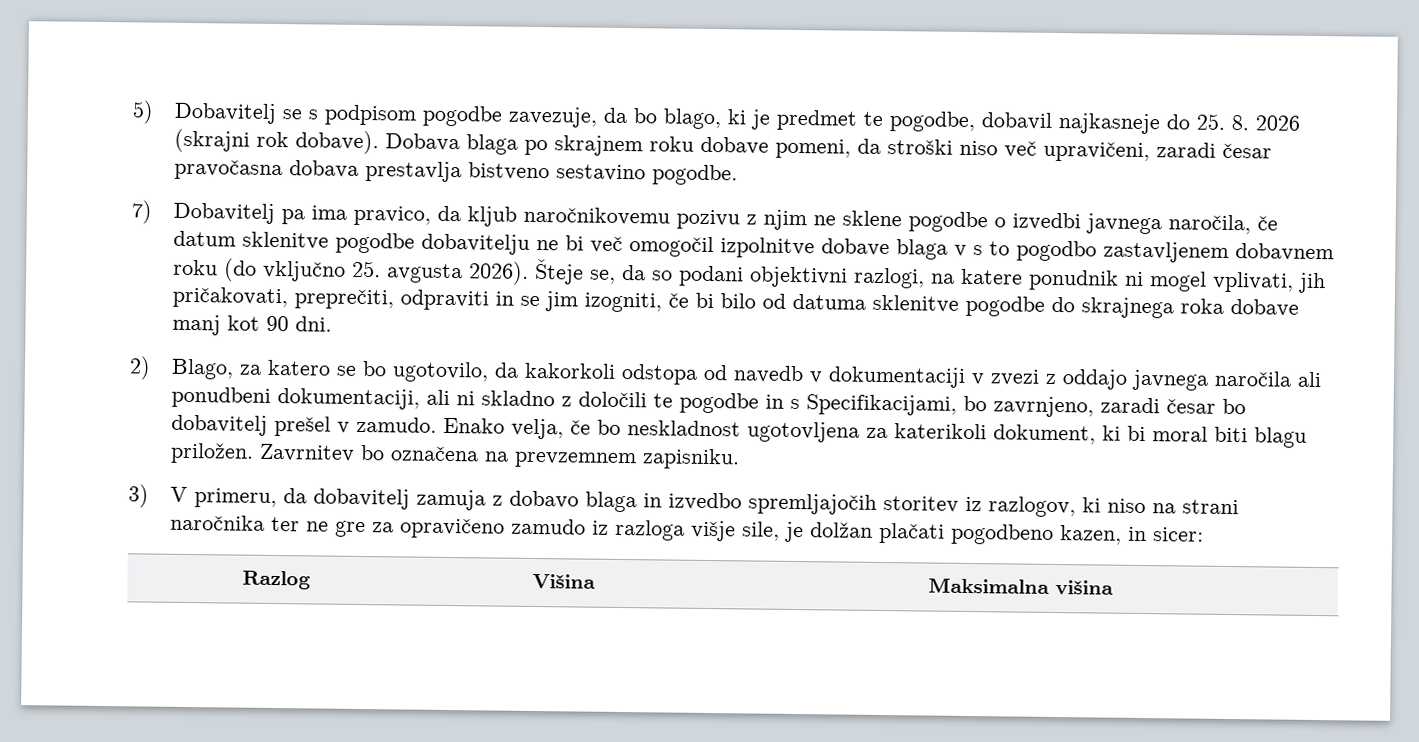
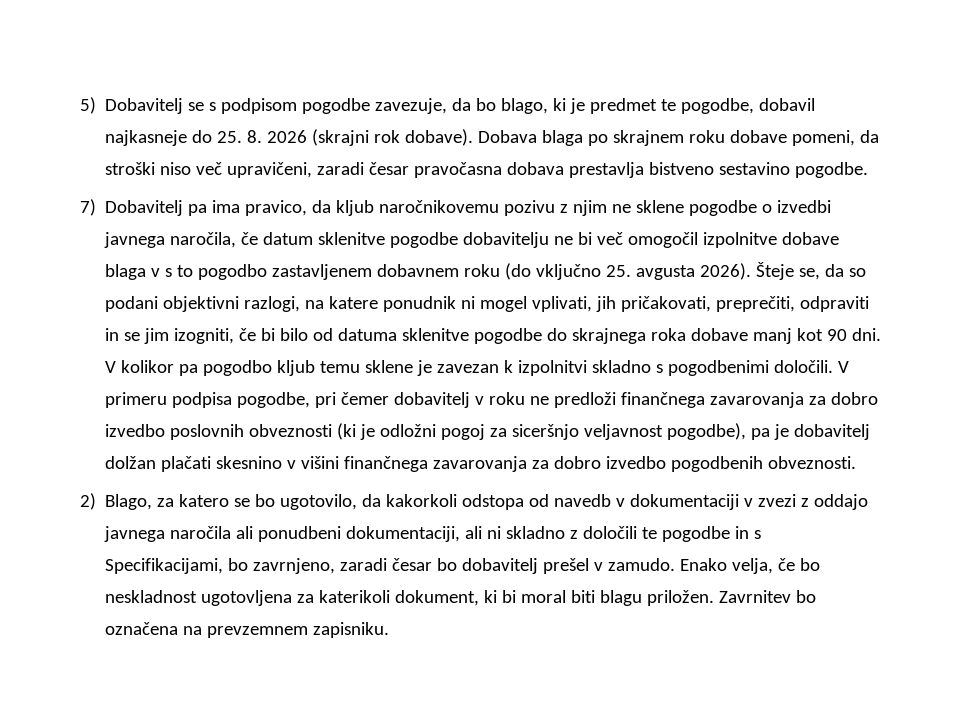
+ V kolikor pa pogodbo kljub temu sklene je zavezan k izpolnitvi skladno s pogodbenimi določili. V primeru podpisa pogodbe, pri čemer dobavitelj v roku ne predloži finančnega zavarovanja za dobro izvedbo poslovnih obveznosti (ki je odložni pogoj za siceršnjo veljavnost pogodbe), pa je dobavitelj dolžan plačati skesnino v višini finančnega zavarovanja za dobro izvedbo pogodbenih obveznosti.
- 3) V primeru, da dobavitelj zamuja z dobavo blaga in izvedbo spremljajočih storitev iz razlogov, ki niso na strani naročnika ter ne gre za opravičeno zamudo iz razloga višje sile, je dolžan plačati pogodbeno kazen, in sicer:
- Razlog | Višina | Maksimalna višina

